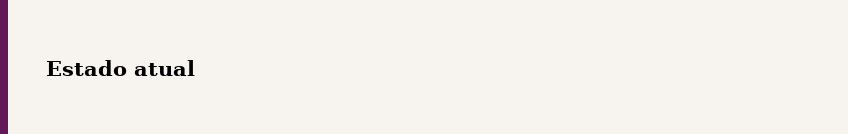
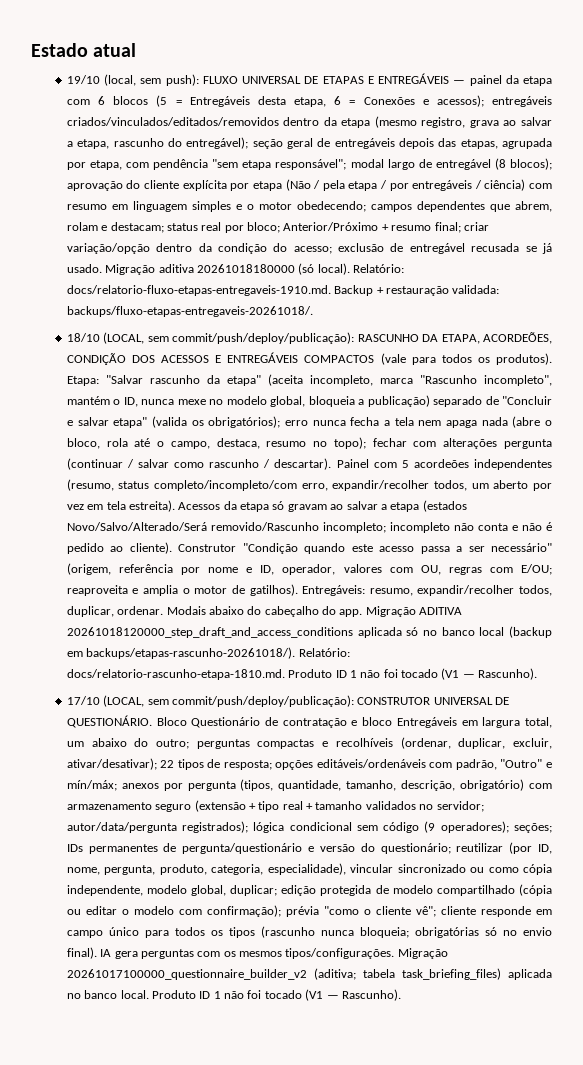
+ 19/10 (local, sem push): FLUXO UNIVERSAL DE ETAPAS E ENTREGÁVEIS — painel da etapa com 6 blocos (5 = Entregáveis desta etapa, 6 = Conexões e acessos); entregáveis criados/vinculados/editados/removidos dentro da etapa (mesmo registro, grava ao salvar a etapa, rascunho do entregável); seção geral de entregáveis depois das etapas, agrupada por etapa, com pendência "sem etapa responsável"; modal largo de entregável (8 blocos); aprovação do cliente explícita por etapa (Não / pela etapa / por entregáveis / ciência) com resumo em linguagem simples e o motor obedecendo; campos dependentes que abrem, rolam e destacam; status real por bloco; Anterior/Próximo + resumo final; criar variação/opção dentro da condição do acesso; exclusão de entregável recusada se já usado. Migração aditiva 20261018180000 (só local). Relatório: docs/relatorio-fluxo-etapas-entregaveis-1910.md. Backup + restauração validada: backups/fluxo-etapas-entregaveis-20261018/.
+ 18/10 (LOCAL, sem commit/push/deploy/publicação): RASCUNHO DA ETAPA, ACORDEÕES, CONDIÇÃO DOS ACESSOS E ENTREGÁVEIS COMPACTOS (vale para todos os produtos). Etapa: "Salvar rascunho da etapa" (aceita incompleto, marca "Rascunho incompleto", mantém o ID, nunca mexe no modelo global, bloqueia a publicação) separado de "Concluir e salvar etapa" (valida os obrigatórios); erro nunca fecha a tela nem apaga nada (abre o bloco, rola até o campo, destaca, resumo no topo); fechar com alterações pergunta (continuar / salvar como rascunho / descartar). Painel com 5 acordeões independentes (resumo, status completo/incompleto/com erro, expandir/recolher todos, um aberto por vez em tela estreita). Acessos da etapa só gravam ao salvar a etapa (estados Novo/Salvo/Alterado/Será removido/Rascunho incompleto; incompleto não conta e não é pedido ao cliente). Construtor "Condição quando este acesso passa a ser necessário" (origem, referência por nome e ID, operador, valores com OU, regras com E/OU; reaproveita e amplia o motor de gatilhos). Entregáveis: resumo, expandir/recolher todos, duplicar, ordenar. Modais abaixo do cabeçalho do app. Migração ADITIVA 20261018120000_step_draft_and_access_conditions aplicada só no banco local (backup em backups/etapas-rascunho-20261018/). Relatório: docs/relatorio-rascunho-etapa-1810.md. Produto ID 1 não foi tocado (V1 — Rascunho).
+ 17/10 (LOCAL, sem commit/push/deploy/publicação): CONSTRUTOR UNIVERSAL DE QUESTIONÁRIO. Bloco Questionário de contratação e bloco Entregáveis em largura total, um abaixo do outro; perguntas compactas e recolhíveis (ordenar, duplicar, excluir, ativar/desativar); 22 tipos de resposta; opções editáveis/ordenáveis com padrão, "Outro" e mín/máx; anexos por pergunta (tipos, quantidade, tamanho, descrição, obrigatório) com armazenamento seguro (extensão + tipo real + tamanho validados no servidor; autor/data/pergunta registrados); lógica condicional sem código (9 operadores); seções; IDs permanentes de pergunta/questionário e versão do questionário; reutilizar (por ID, nome, pergunta, produto, categoria, especialidade), vincular sincronizado ou como cópia independente, modelo global, duplicar; edição protegida de modelo compartilhado (cópia ou editar o modelo com confirmação); prévia "como o cliente vê"; cliente responde em campo único para todos os tipos (rascunho nunca bloqueia; obrigatórias só no envio final). IA gera perguntas com os mesmos tipos/configurações. Migração 20261017100000_questionnaire_builder_v2 (aditiva; tabela task_briefing_files) aplicada no banco local. Produto ID 1 não foi tocado (V1 — Rascunho).

